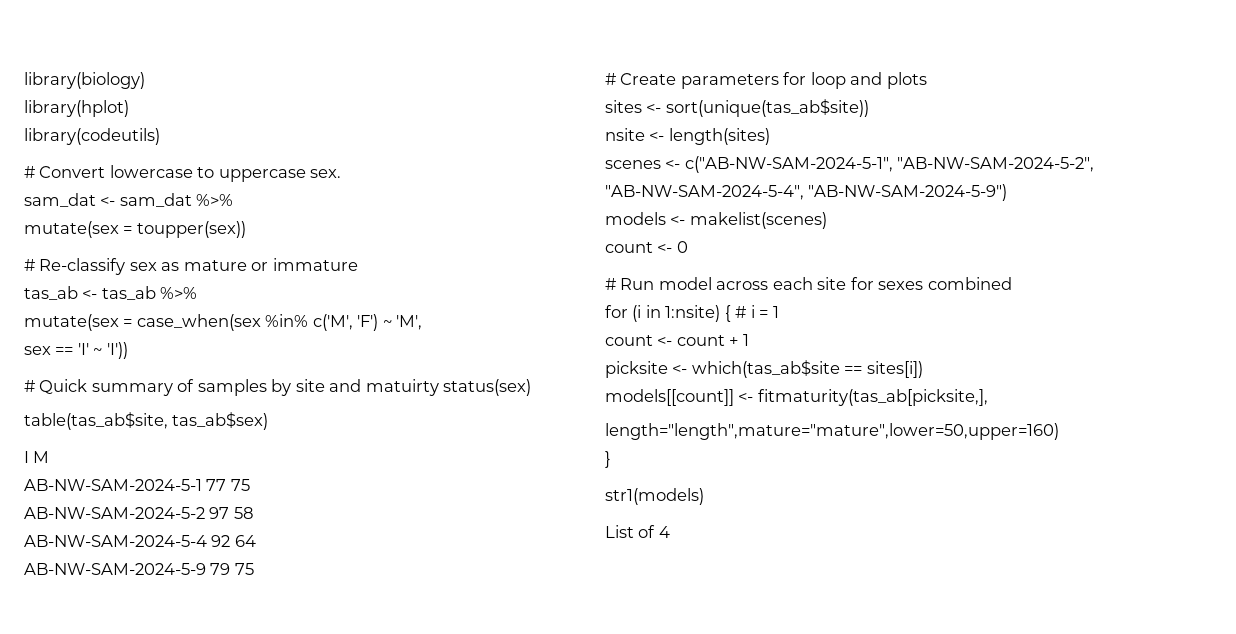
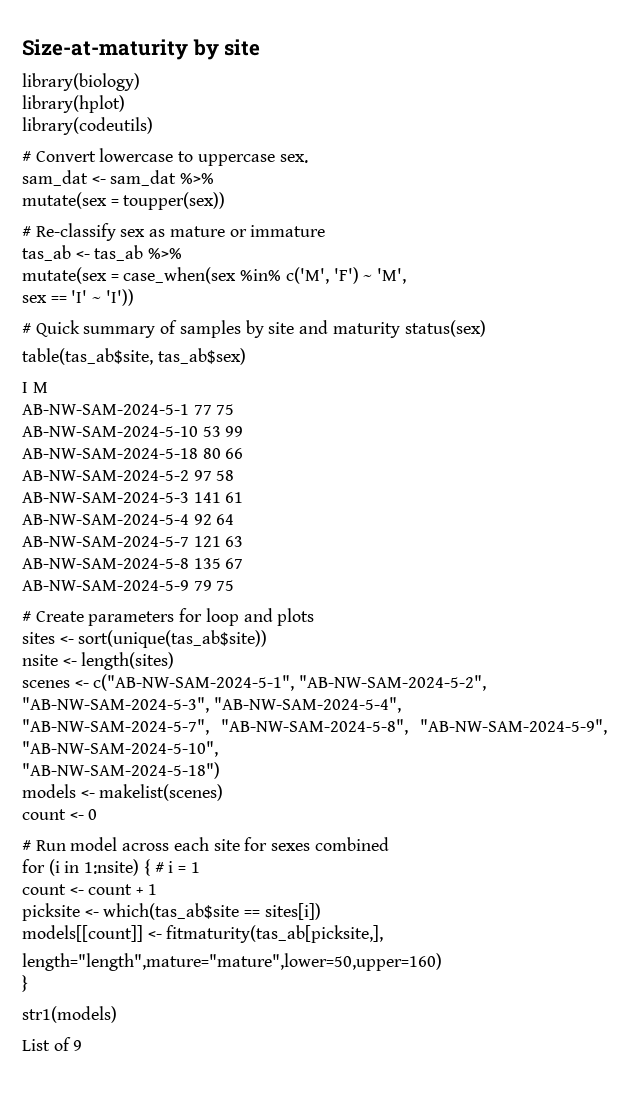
+ Size-at-maturity by site
- # Quick summary of samples by site and matuirty status(sex)
+ # Quick summary of samples by site and maturity status(sex)
+ AB-NW-SAM-2024-5-10 53 99
+ AB-NW-SAM-2024-5-18 80 66
+ AB-NW-SAM-2024-5-3 141 61
+ AB-NW-SAM-2024-5-7 121 63
+ AB-NW-SAM-2024-5-8 135 67
- scenes <- c("AB-NW-SAM-2024-5-1", "AB-NW-SAM-2024-5-2", "AB-NW-SAM-2024-5-4", "AB-NW-SAM-2024-5-9")
+ scenes <- c("AB-NW-SAM-2024-5-1", "AB-NW-SAM-2024-5-2", "AB-NW-SAM-2024-5-3", "AB-NW-SAM-2024-5-4",
+ "AB-NW-SAM-2024-5-7", "AB-NW-SAM-2024-5-8", "AB-NW-SAM-2024-5-9", "AB-NW-SAM-2024-5-10",
+ "AB-NW-SAM-2024-5-18")
- List of 4
+ List of 9

